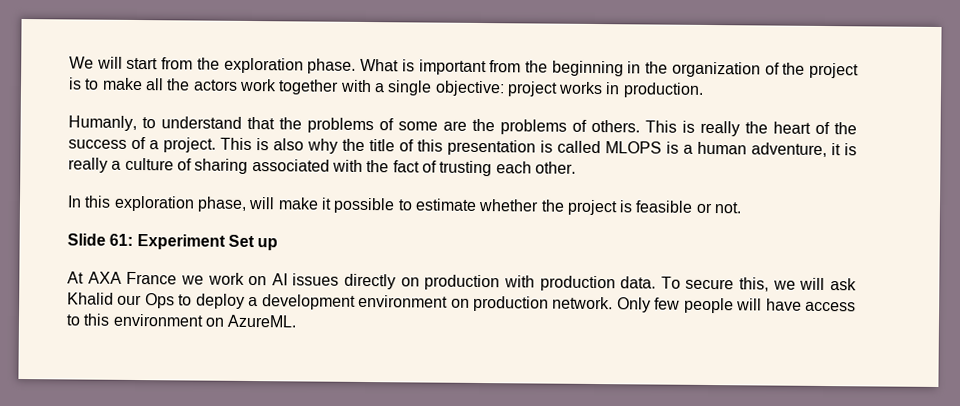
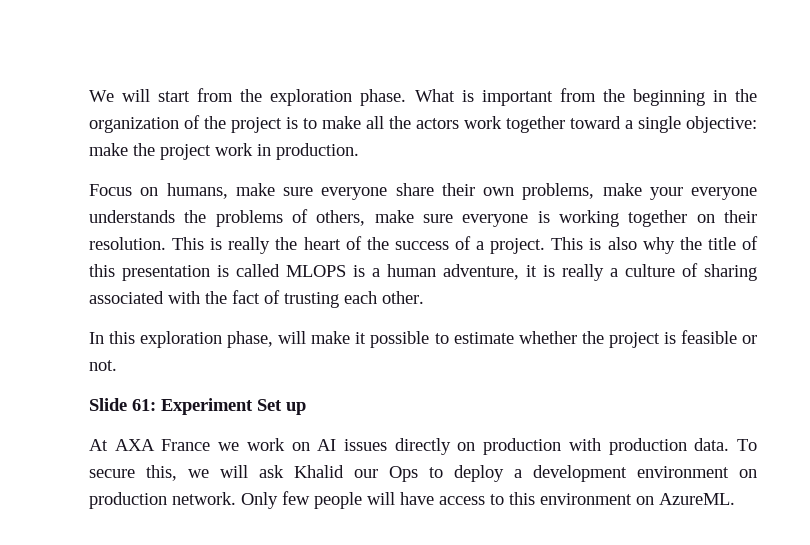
- What is important from the beginning in the organization of the project is to make all the actors work together with a single objective: project works in production.
- Humanly, to understand that the problems of some are the problems of others.
+ What is important from the beginning in the organization of the project is to make all the actors work together toward a single objective: make the project work in production.
+ Focus on humans, make sure everyone share their own problems, make your everyone understands the problems of others, make sure everyone is working together on their resolution.

